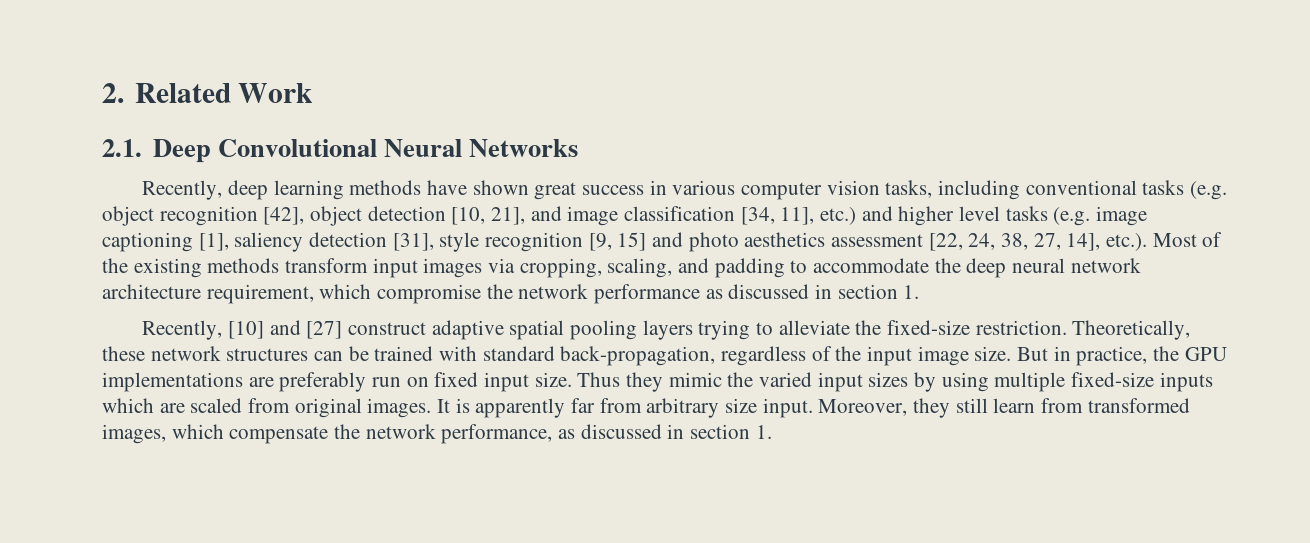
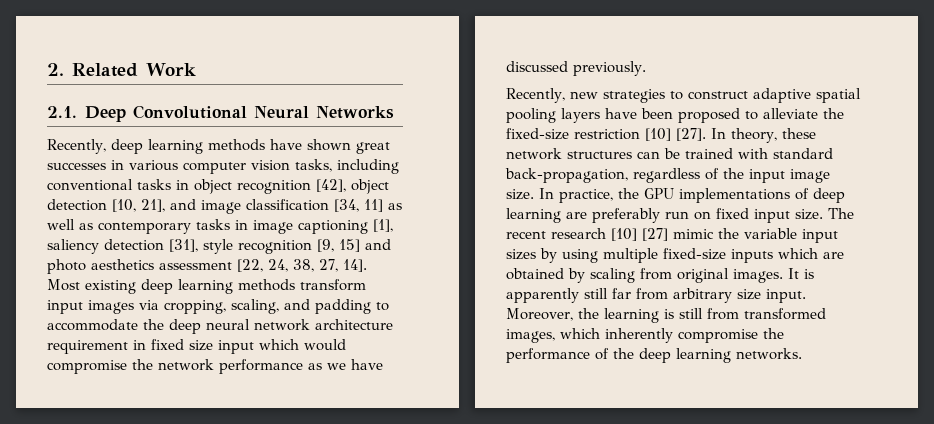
- Recently, deep learning methods have shown great success in various computer vision tasks, including conventional tasks (e.g. object recognition [42], object detection [10, 21], and image classification [34, 11], etc.) and higher level tasks (e.g. image captioning [1], saliency detection [31], style recognition [9, 15] and photo aesthetics assessment [22, 24, 38, 27, 14], etc.). Most of the existing methods transform input images via cropping, scaling, and padding to accommodate the deep neural network architecture requirement, which compromise the network performance as discussed in section 1.
- Recently, [10] and [27] construct adaptive spatial pooling layers trying to alleviate the fixed-size restriction. Theoretically, these network structures can be trained with standard back-propagation, regardless of the input image size.
+ Recently, deep learning methods have shown great successes in various computer vision tasks, including conventional tasks in object recognition [42], object detection [10, 21], and image classification [34, 11] as well as contemporary tasks in image captioning [1], saliency detection [31], style recognition [9, 15] and photo aesthetics assessment [22, 24, 38, 27, 14]. Most existing deep learning methods transform input images via cropping, scaling, and padding to accommodate the deep neural network architecture requirement in fixed size input which would compromise the network performance as we have discussed previously.
+ Recently, new strategies to construct adaptive spatial pooling layers have been proposed to alleviate the fixed-size restriction [10] [27]. In theory, these network structures can be trained with standard back-propagation, regardless of the input image size.
- But in practice, the GPU implementations are preferably run on fixed input size.
+ In practice, the GPU implementations of deep learning are preferably run on fixed input size.
- Thus they mimic the varied input sizes by using multiple fixed-size inputs which are scaled from original images.
+ The recent research [10] [27] mimic the variable input sizes by using multiple fixed-size inputs which are obtained by scaling from original images.
- It is apparently far from arbitrary size input.
+ It is apparently still far from arbitrary size input.
- Moreover, they still learn from transformed images, which compensate the network performance, as discussed in section 1.
+ Moreover, the learning is still from transformed images, which inherently compromise the performance of the deep learning networks.

